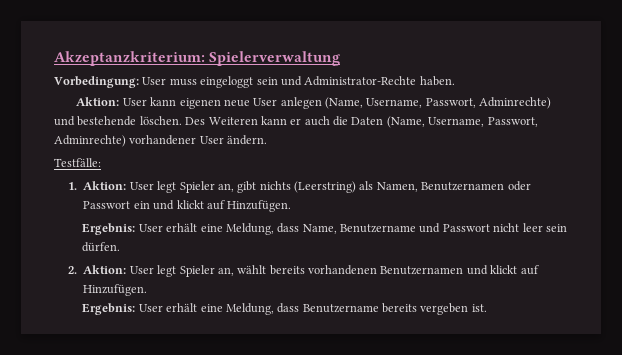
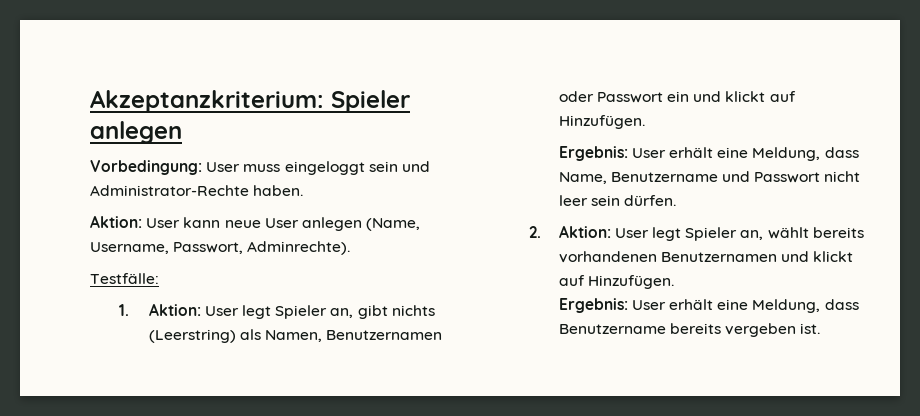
- Akzeptanzkriterium: Spielerverwaltung
+ Akzeptanzkriterium: Spieler anlegen
- Aktion: User kann eigenen neue User anlegen (Name, Username, Passwort, Adminrechte) und bestehende löschen. Des Weiteren kann er auch die Daten (Name, Username, Passwort, Adminrechte) vorhandener User ändern.
+ Aktion: User kann neue User anlegen (Name, Username, Passwort, Adminrechte).

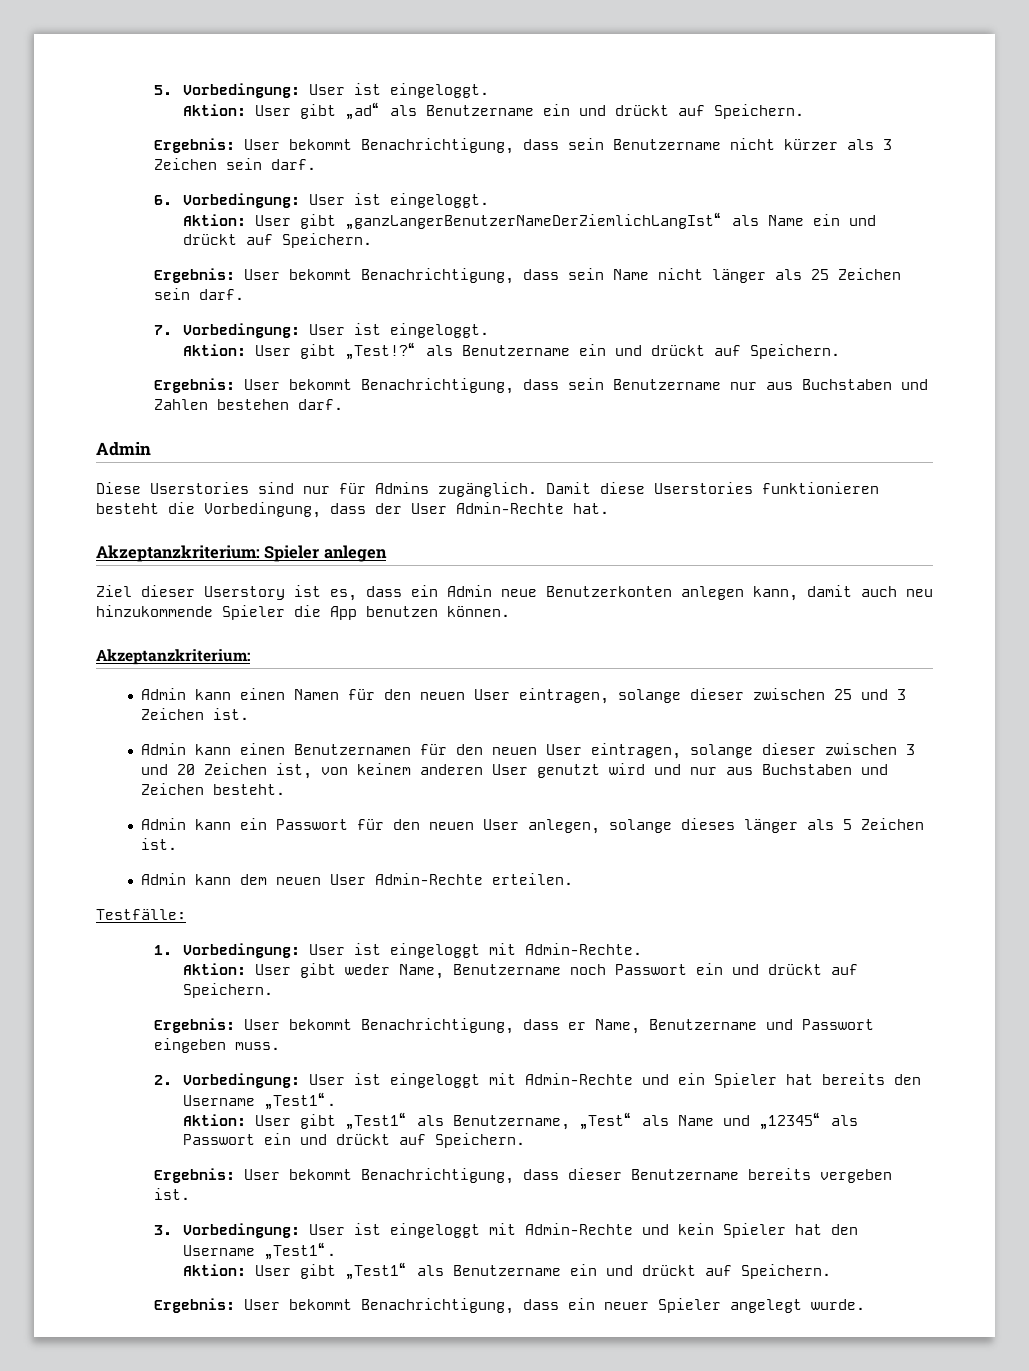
+ 5. Vorbedingung: User ist eingeloggt.
+ Aktion: User gibt „ad“ als Benutzername ein und drückt auf Speichern.
+ Ergebnis: User bekommt Benachrichtigung, dass sein Benutzername nicht kürzer als 3 Zeichen sein darf.
+ 6. Vorbedingung: User ist eingeloggt.
+ Aktion: User gibt „ganzLangerBenutzerNameDerZiemlichLangIst“ als Name ein und drückt auf Speichern.
+ Ergebnis: User bekommt Benachrichtigung, dass sein Name nicht länger als 25 Zeichen sein darf.
+ 7. Vorbedingung: User ist eingeloggt.
+ Aktion: User gibt „Test!?“ als Benutzername ein und drückt auf Speichern.
+ Ergebnis: User bekommt Benachrichtigung, dass sein Benutzername nur aus Buchstaben und Zahlen bestehen darf.
+ Admin
+ Diese Userstories sind nur für Admins zugänglich. Damit diese Userstories funktionieren besteht die Vorbedingung, dass der User Admin-Rechte hat.
  Akzeptanzkriterium: Spieler anlegen
- Vorbedingung: User muss eingeloggt sein und Administrator-Rechte haben.
- Aktion: User kann neue User anlegen (Name, Username, Passwort, Adminrechte).
+ Ziel dieser Userstory ist es, dass ein Admin neue Benutzerkonten anlegen kann, damit auch neu hinzukommende Spieler die App benutzen können.
+ Akzeptanzkriterium:
+ Admin kann einen Namen für den neuen User eintragen, solange dieser zwischen 25 und 3 Zeichen ist.
+ Admin kann einen Benutzernamen für den neuen User eintragen, solange dieser zwischen 3 und 20 Zeichen ist, von keinem anderen User genutzt wird und nur aus Buchstaben und Zeichen besteht.
+ Admin kann ein Passwort für den neuen User anlegen, solange dieses länger als 5 Zeichen ist.
+ Admin kann dem neuen User Admin-Rechte erteilen.
  Testfälle:
- 1. Aktion: User legt Spieler an, gibt nichts (Leerstring) als Namen, Benutzernamen oder Passwort ein und klickt auf Hinzufügen.
- Ergebnis: User erhält eine Meldung, dass Name, Benutzername und Passwort nicht leer sein dürfen.
- 2. Aktion: User legt Spieler an, wählt bereits vorhandenen Benutzernamen und klickt auf Hinzufügen.
- Ergebnis: User erhält eine Meldung, dass Benutzername bereits vergeben ist.
+ 1. Vorbedingung: User ist eingeloggt mit Admin-Rechte.
+ Aktion: User gibt weder Name, Benutzername noch Passwort ein und drückt auf Speichern.
+ Ergebnis: User bekommt Benachrichtigung, dass er Name, Benutzername und Passwort eingeben muss.
+ 2. Vorbedingung: User ist eingeloggt mit Admin-Rechte und ein Spieler hat bereits den Username „Test1“.
+ Aktion: User gibt „Test1“ als Benutzername, „Test“ als Name und „12345“ als Passwort ein und drückt auf Speichern.
+ Ergebnis: User bekommt Benachrichtigung, dass dieser Benutzername bereits vergeben ist.
+ 3. Vorbedingung: User ist eingeloggt mit Admin-Rechte und kein Spieler hat den Username „Test1“.
+ Aktion: User gibt „Test1“ als Benutzername ein und drückt auf Speichern.
+ Ergebnis: User bekommt Benachrichtigung, dass ein neuer Spieler angelegt wurde.

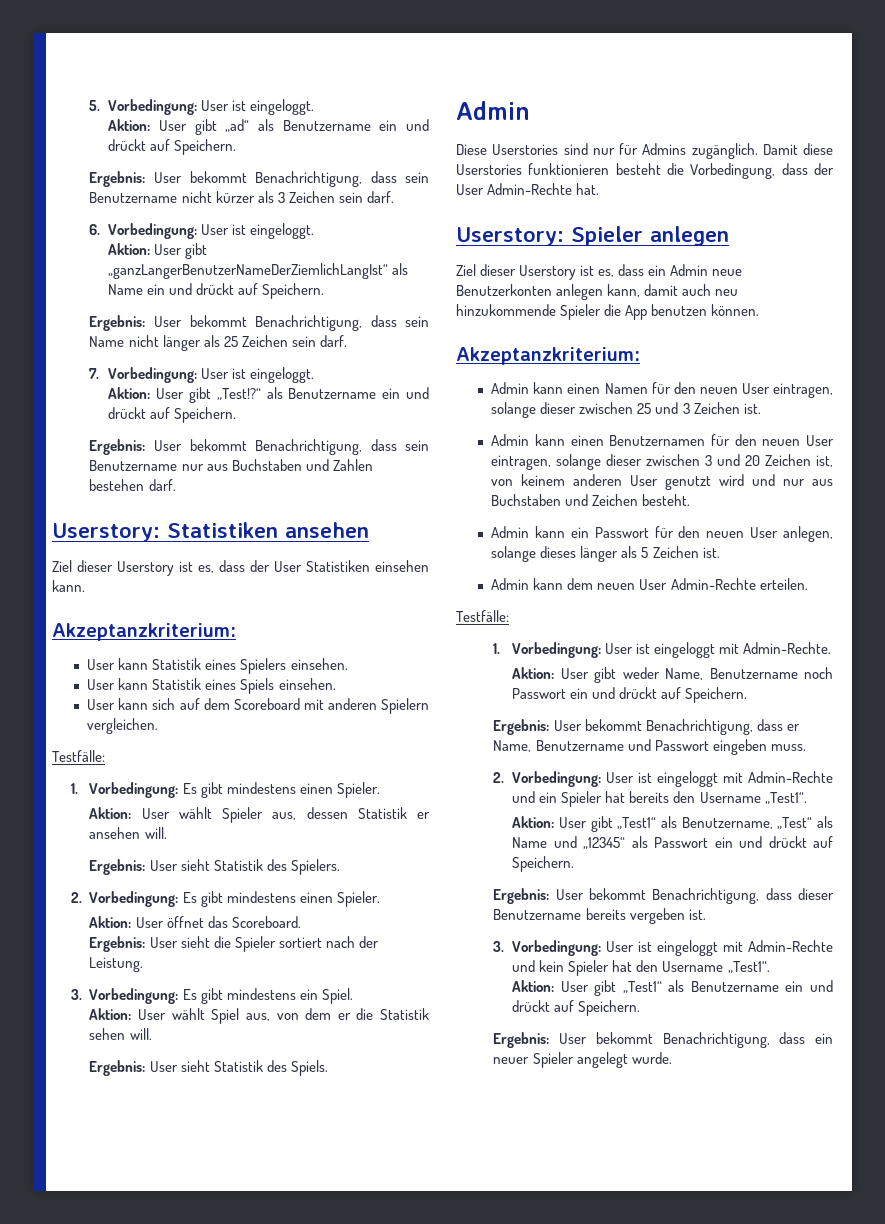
+ Userstory: Statistiken ansehen
+ Ziel dieser Userstory ist es, dass der User Statistiken einsehen kann.
+ Akzeptanzkriterium:
+ User kann Statistik eines Spielers einsehen.
+ User kann Statistik eines Spiels einsehen.
+ User kann sich auf dem Scoreboard mit anderen Spielern vergleichen.
+ Testfälle:
+ 1. Vorbedingung: Es gibt mindestens einen Spieler.
+ Aktion: User wählt Spieler aus, dessen Statistik er ansehen will.
+ Ergebnis: User sieht Statistik des Spielers.
+ 2. Vorbedingung: Es gibt mindestens einen Spieler.
+ Aktion: User öffnet das Scoreboard.
+ Ergebnis: User sieht die Spieler sortiert nach der Leistung.
+ 3. Vorbedingung: Es gibt mindestens ein Spiel.
+ Aktion: User wählt Spiel aus, von dem er die Statistik sehen will.
+ Ergebnis: User sieht Statistik des Spiels.
- Akzeptanzkriterium: Spieler anlegen
+ Userstory: Spieler anlegen

